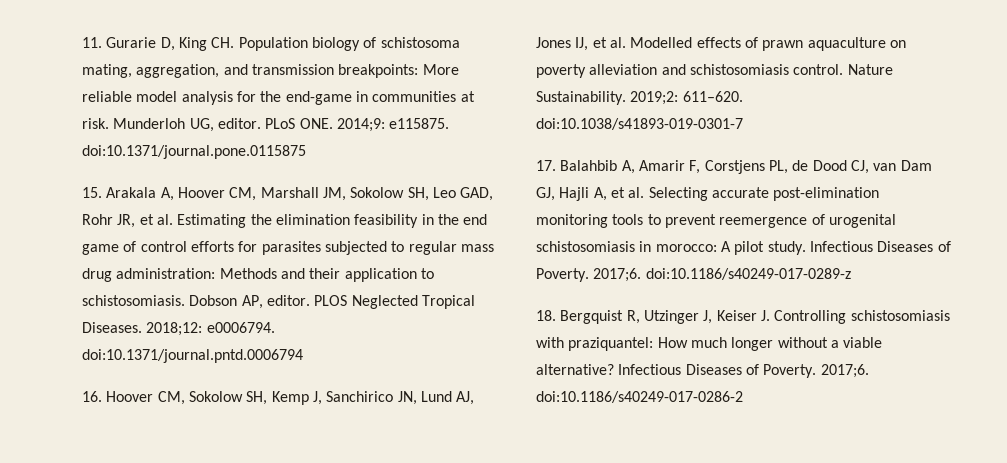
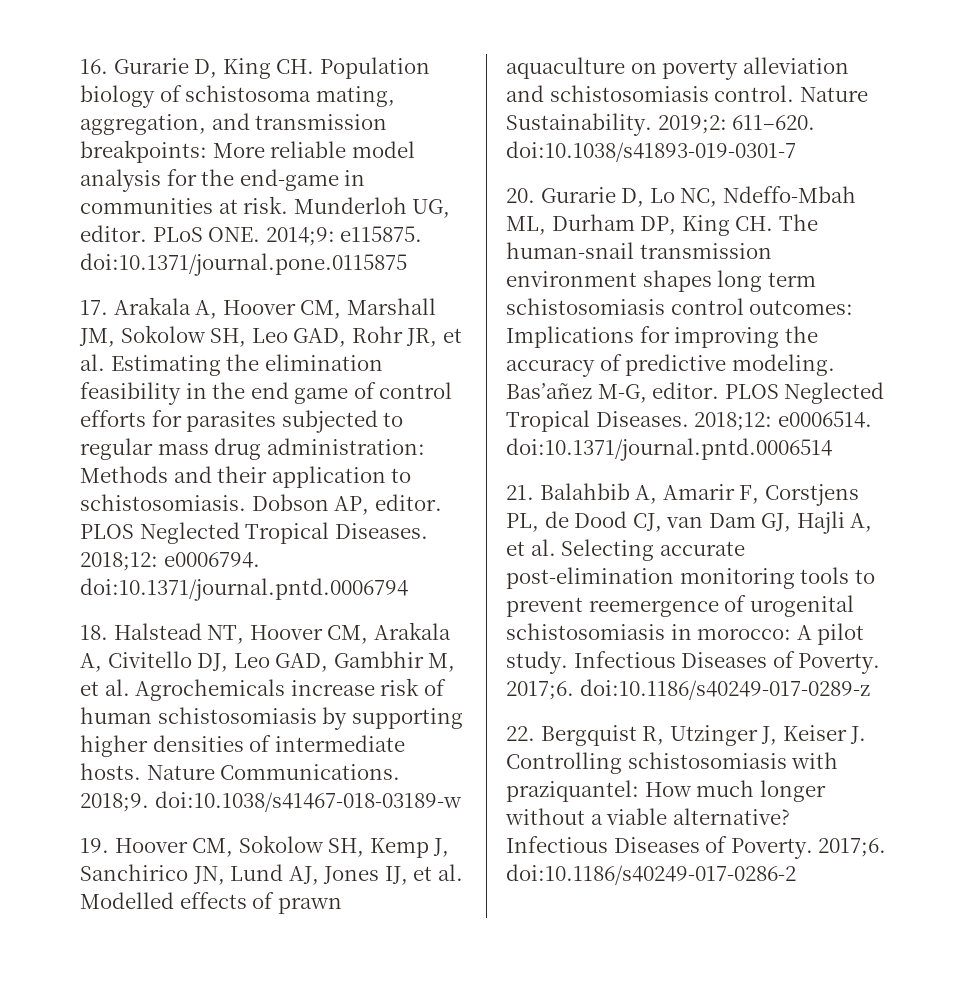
- 11. Gurarie D, King CH. Population biology of schistosoma mating, aggregation, and transmission breakpoints: More reliable model analysis for the end-game in communities at risk.
+ 16. Gurarie D, King CH. Population biology of schistosoma mating, aggregation, and transmission breakpoints: More reliable model analysis for the end-game in communities at risk.
- 15. Arakala A, Hoover CM, Marshall JM, Sokolow SH, Leo GAD, Rohr JR, et al. Estimating the elimination feasibility in the end game of control efforts for parasites subjected to regular mass drug administration: Methods and their application to schistosomiasis.
+ 17. Arakala A, Hoover CM, Marshall JM, Sokolow SH, Leo GAD, Rohr JR, et al. Estimating the elimination feasibility in the end game of control efforts for parasites subjected to regular mass drug administration: Methods and their application to schistosomiasis.
- 16. Hoover CM, Sokolow SH, Kemp J, Sanchirico JN, Lund AJ, Jones IJ, et al. Modelled effects of prawn aquaculture on poverty alleviation and schistosomiasis control.
+ 18. Halstead NT, Hoover CM, Arakala A, Civitello DJ, Leo GAD, Gambhir M, et al. Agrochemicals increase risk of human schistosomiasis by supporting higher densities of intermediate hosts. Nature Communications. 2018;9. doi:10.1038/s41467-018-03189-w
+ 19. Hoover CM, Sokolow SH, Kemp J, Sanchirico JN, Lund AJ, Jones IJ, et al. Modelled effects of prawn aquaculture on poverty alleviation and schistosomiasis control.
- 17. Balahbib A, Amarir F, Corstjens PL, de Dood CJ, van Dam GJ, Hajli A, et al. Selecting accurate post-elimination monitoring tools to prevent reemergence of urogenital schistosomiasis in morocco: A pilot study.
+ 20. Gurarie D, Lo NC, Ndeffo-Mbah ML, Durham DP, King CH. The human-snail transmission environment shapes long term schistosomiasis control outcomes: Implications for improving the accuracy of predictive modeling. Bas’añez M-G, editor. PLOS Neglected Tropical Diseases. 2018;12: e0006514. doi:10.1371/journal.pntd.0006514
+ 21. Balahbib A, Amarir F, Corstjens PL, de Dood CJ, van Dam GJ, Hajli A, et al. Selecting accurate post-elimination monitoring tools to prevent reemergence of urogenital schistosomiasis in morocco: A pilot study.
- 18. Bergquist R, Utzinger J, Keiser J. Controlling schistosomiasis with praziquantel: How much longer without a viable alternative?
+ 22. Bergquist R, Utzinger J, Keiser J. Controlling schistosomiasis with praziquantel: How much longer without a viable alternative?

